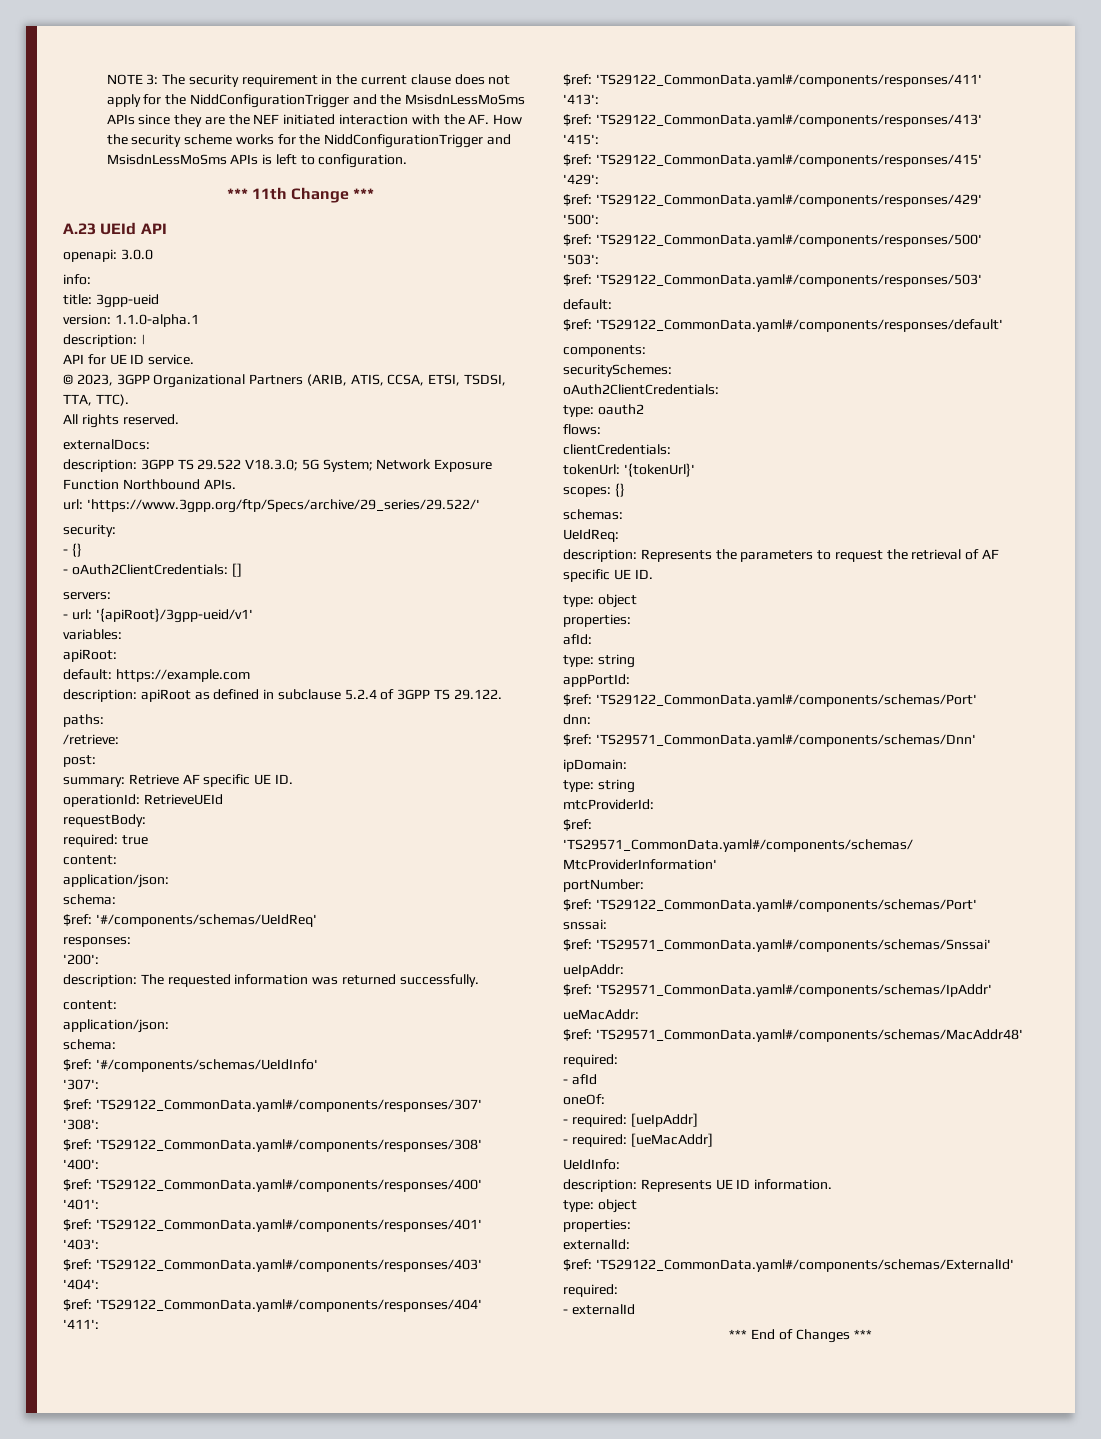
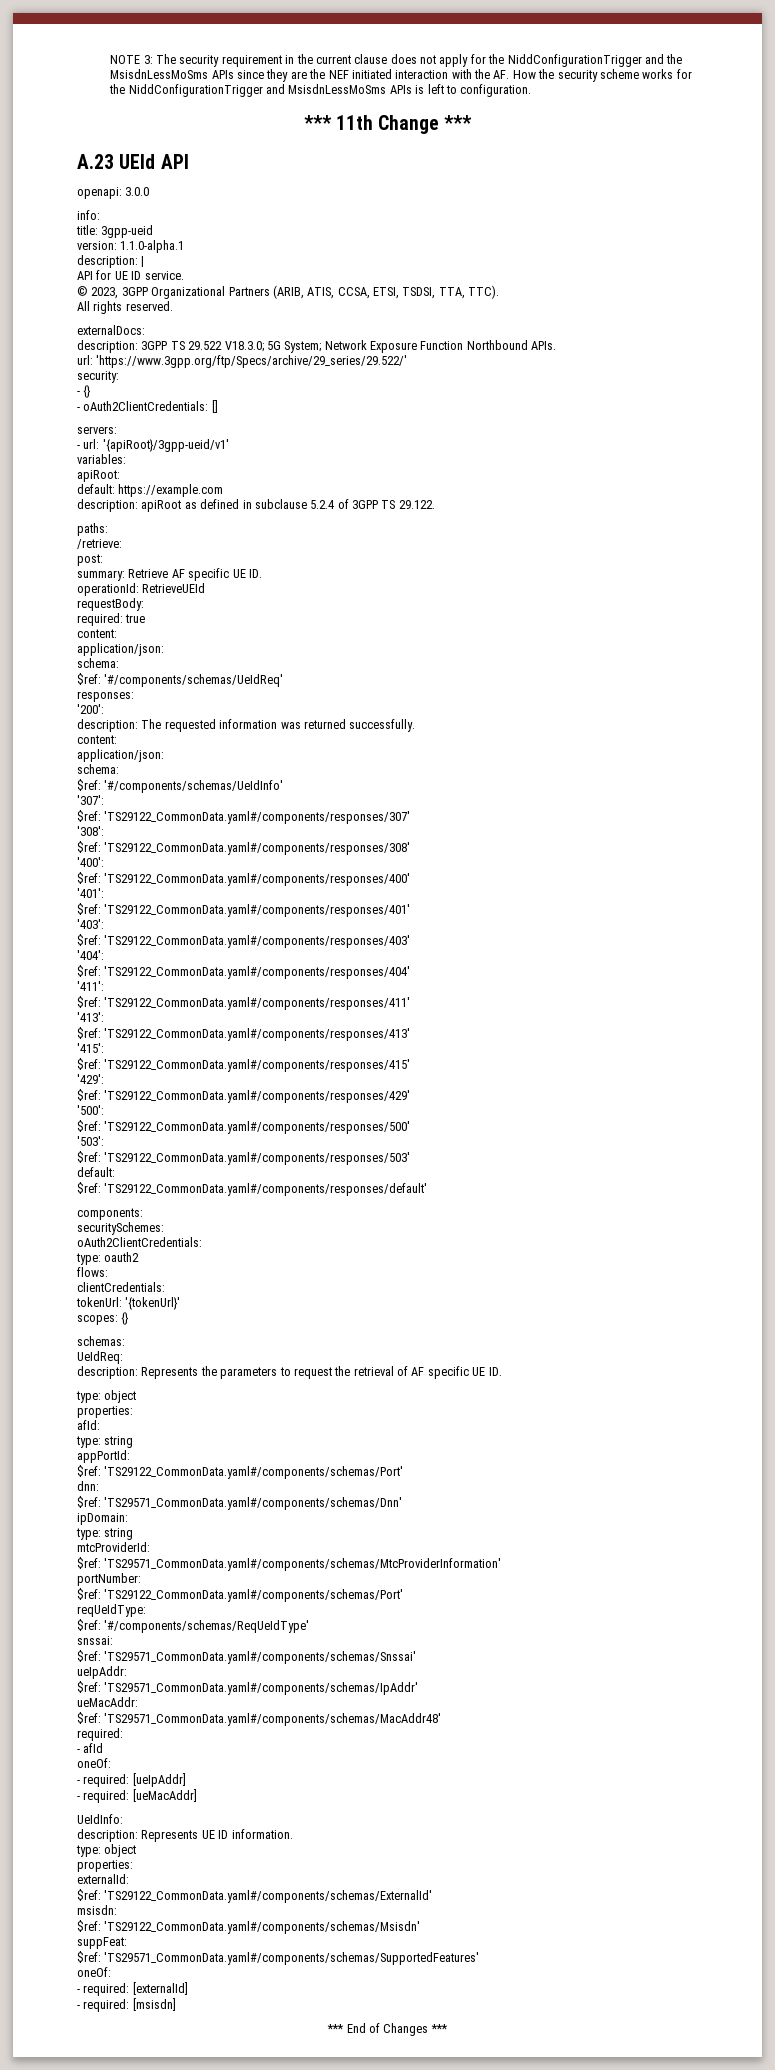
+ reqUeIdType:
+ $ref: '#/components/schemas/ReqUeIdType'
  $ref: 'TS29122_CommonData.yaml#/components/schemas/ExternalId'
- required:
- - externalId
+ msisdn:
+ $ref: 'TS29122_CommonData.yaml#/components/schemas/Msisdn'
+ suppFeat:
+ $ref: 'TS29571_CommonData.yaml#/components/schemas/SupportedFeatures'
+ oneOf:
+ - required: [externalId]
+ - required: [msisdn]

